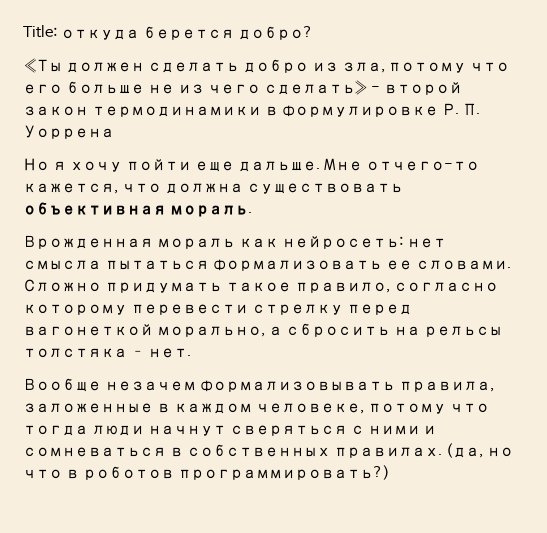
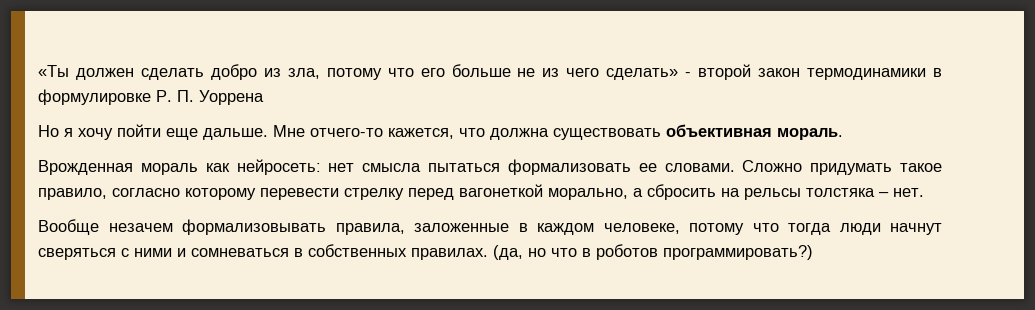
- Title: откуда берется добро?

